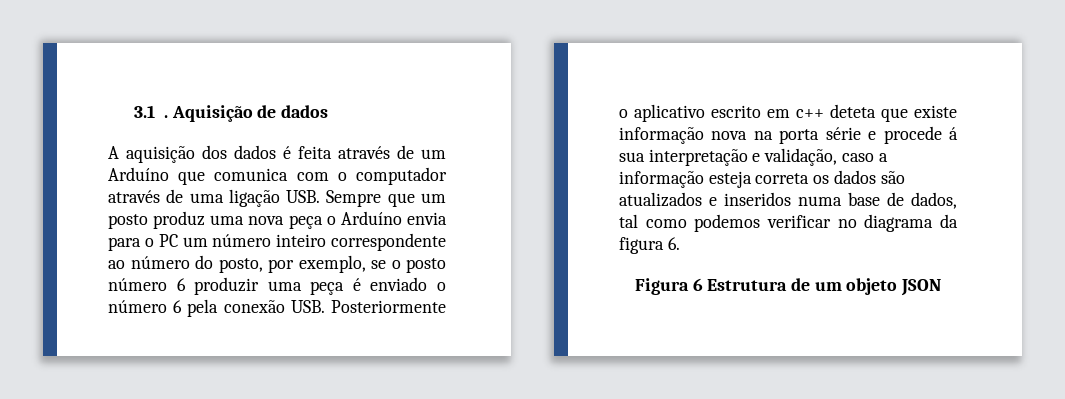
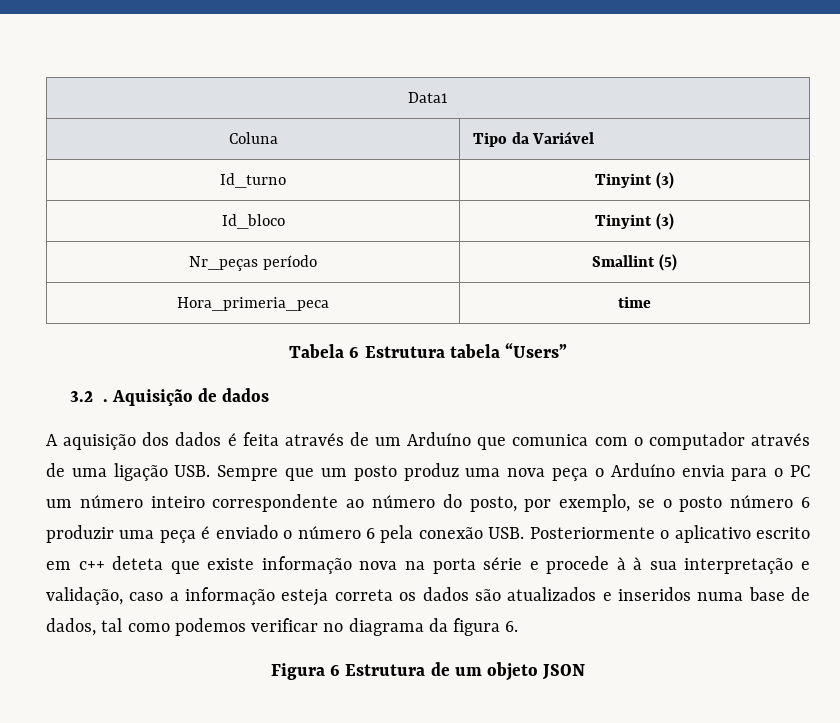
- 3.1 .
+ Data1
+ Coluna | Tipo da Variável
+ Id_turno | Tinyint (3)
+ Id_bloco | Tinyint (3)
+ Nr_peças período | Smallint (5)
+ Hora_primeria_peca | time
+ Tabela 6 Estrutura tabela “Users”
+ 3.2 .
- A aquisição dos dados é feita através de um Arduíno que comunica com o computador através de uma ligação USB. Sempre que um posto produz uma nova peça o Arduíno envia para o PC um número inteiro correspondente ao número do posto, por exemplo, se o posto número 6 produzir uma peça é enviado o número 6 pela conexão USB. Posteriormente o aplicativo escrito em c++ deteta que existe informação nova na porta série e procede á sua interpretação e validação, caso a informação esteja correta os dados são atualizados e inseridos numa base de dados, tal como podemos verificar no diagrama da figura 6.
+ A aquisição dos dados é feita através de um Arduíno que comunica com o computador através de uma ligação USB. Sempre que um posto produz uma nova peça o Arduíno envia para o PC um número inteiro correspondente ao número do posto, por exemplo, se o posto número 6 produzir uma peça é enviado o número 6 pela conexão USB. Posteriormente o aplicativo escrito em c++ deteta que existe informação nova na porta série e procede à à sua interpretação e validação, caso a informação esteja correta os dados são atualizados e inseridos numa base de dados, tal como podemos verificar no diagrama da figura 6.

